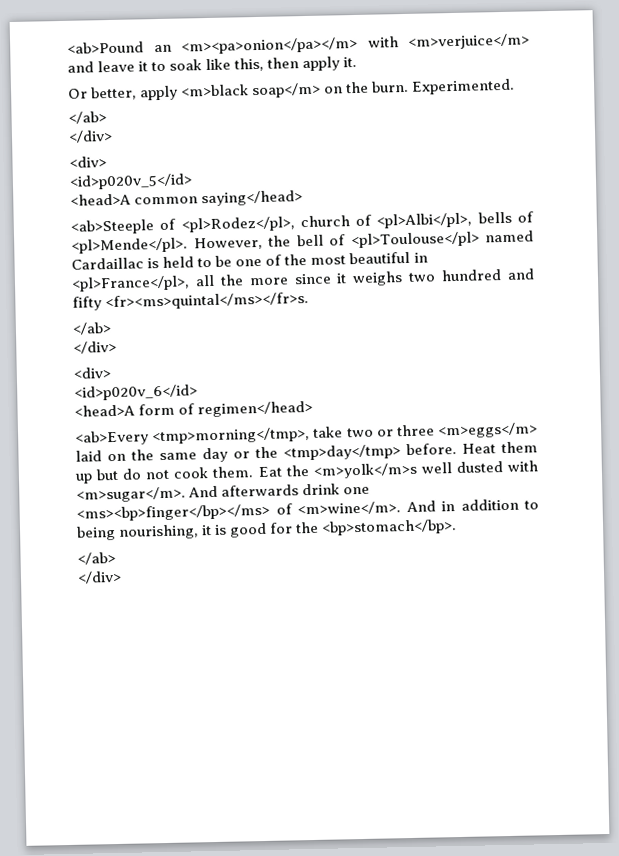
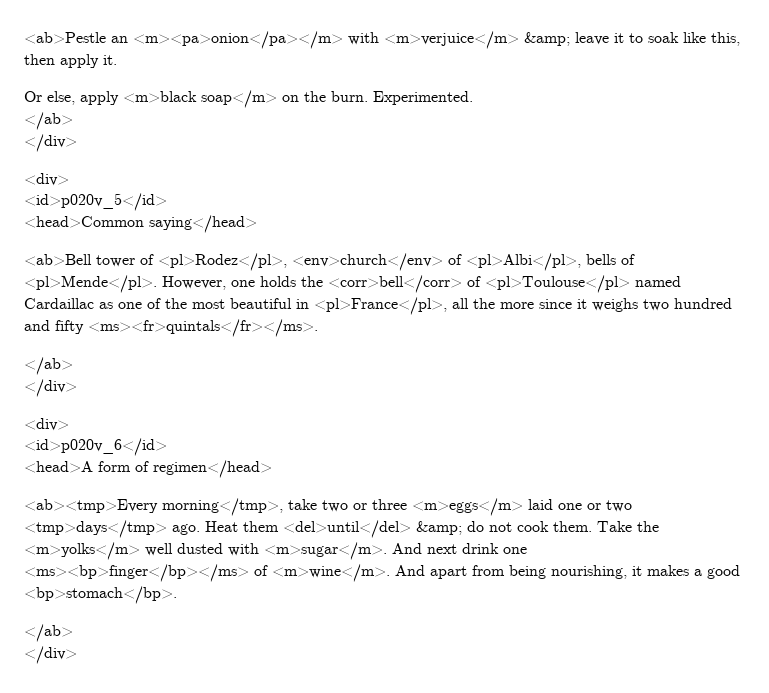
- <ab>Pound an <m><pa>onion</pa></m> with <m>verjuice</m> and leave it to soak like this, then apply it.
+ <ab>Pestle an <m><pa>onion</pa></m> with <m>verjuice</m> &amp; leave it to soak like this, then apply it.
- Or better, apply <m>black soap</m> on the burn.
+ Or else, apply <m>black soap</m> on the burn.
- <head>A common saying</head>
+ <head>Common saying</head>
- <ab>Steeple of <pl>Rodez</pl>, church of <pl>Albi</pl>, bells of <pl>Mende</pl>.
+ <ab>Bell tower of <pl>Rodez</pl>, <env>church</env> of <pl>Albi</pl>, bells of <pl>Mende</pl>.
- However, the bell of <pl>Toulouse</pl> named Cardaillac is held to be one of the most beautiful in <pl>France</pl>, all the more since it weighs two hundred and fifty <fr><ms>quintal</ms></fr>s.
+ However, one holds the <corr>bell</corr> of <pl>Toulouse</pl> named Cardaillac as one of the most beautiful in <pl>France</pl>, all the more since it weighs two hundred and fifty <ms><fr>quintals</fr></ms>.
- <ab>Every <tmp>morning</tmp>, take two or three <m>eggs</m> laid on the same day or the <tmp>day</tmp> before. Heat them up but do not cook them.
+ <ab><tmp>Every morning</tmp>, take two or three <m>eggs</m> laid one or two <tmp>days</tmp> ago. Heat them <del>until</del> &amp; do not cook them.
- Eat the <m>yolk</m>s well dusted with <m>sugar</m>.
+ Take the <m>yolks</m> well dusted with <m>sugar</m>.
- And afterwards drink one <ms><bp>finger</bp></ms> of <m>wine</m>.
+ And next drink one <ms><bp>finger</bp></ms> of <m>wine</m>.
- And in addition to being nourishing, it is good for the <bp>stomach</bp>.
+ And apart from being nourishing, it makes a good <bp>stomach</bp>.

